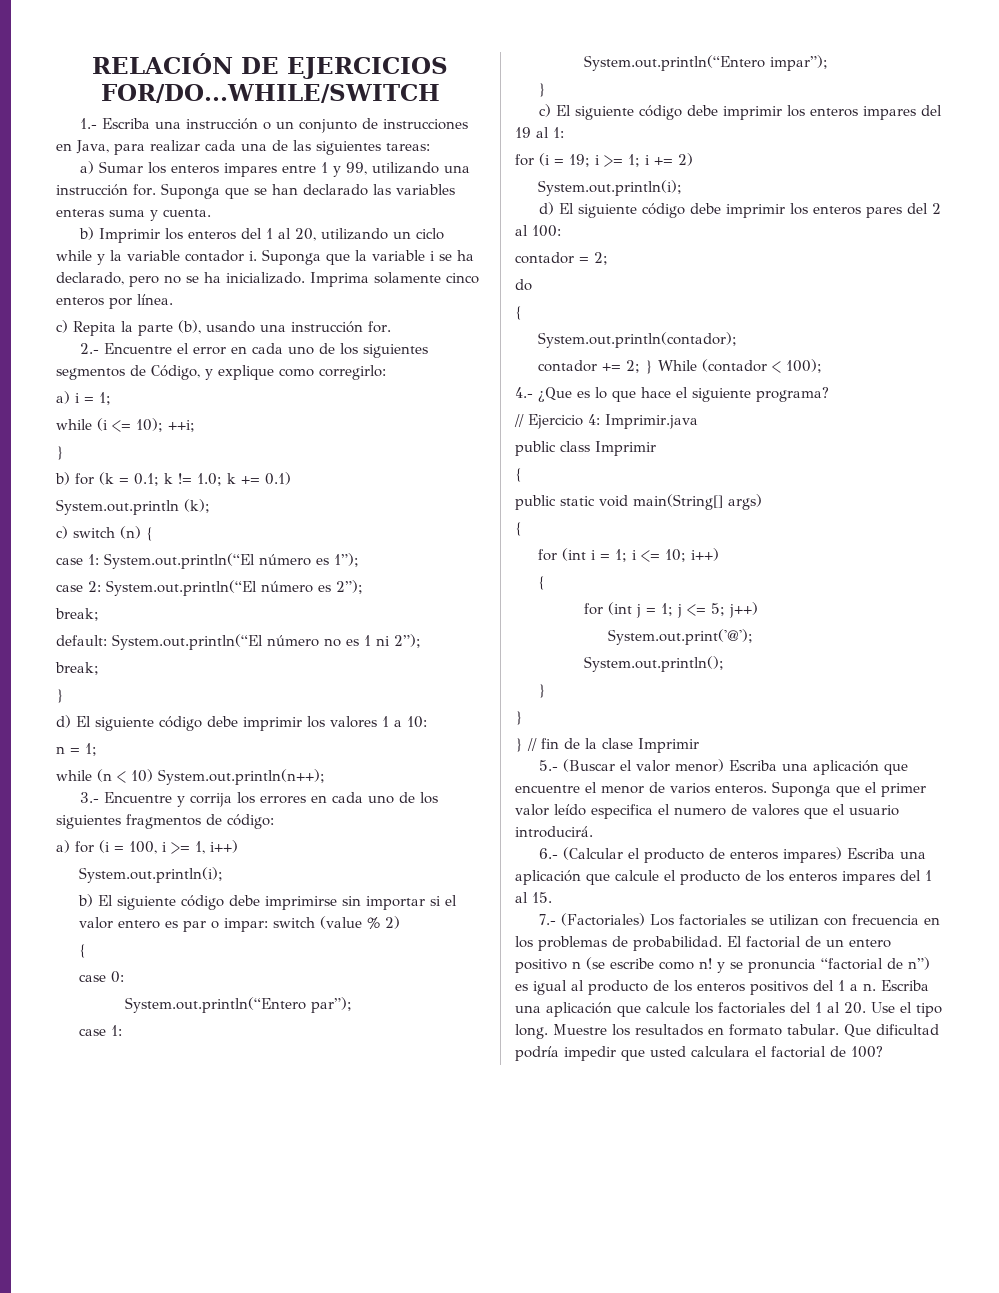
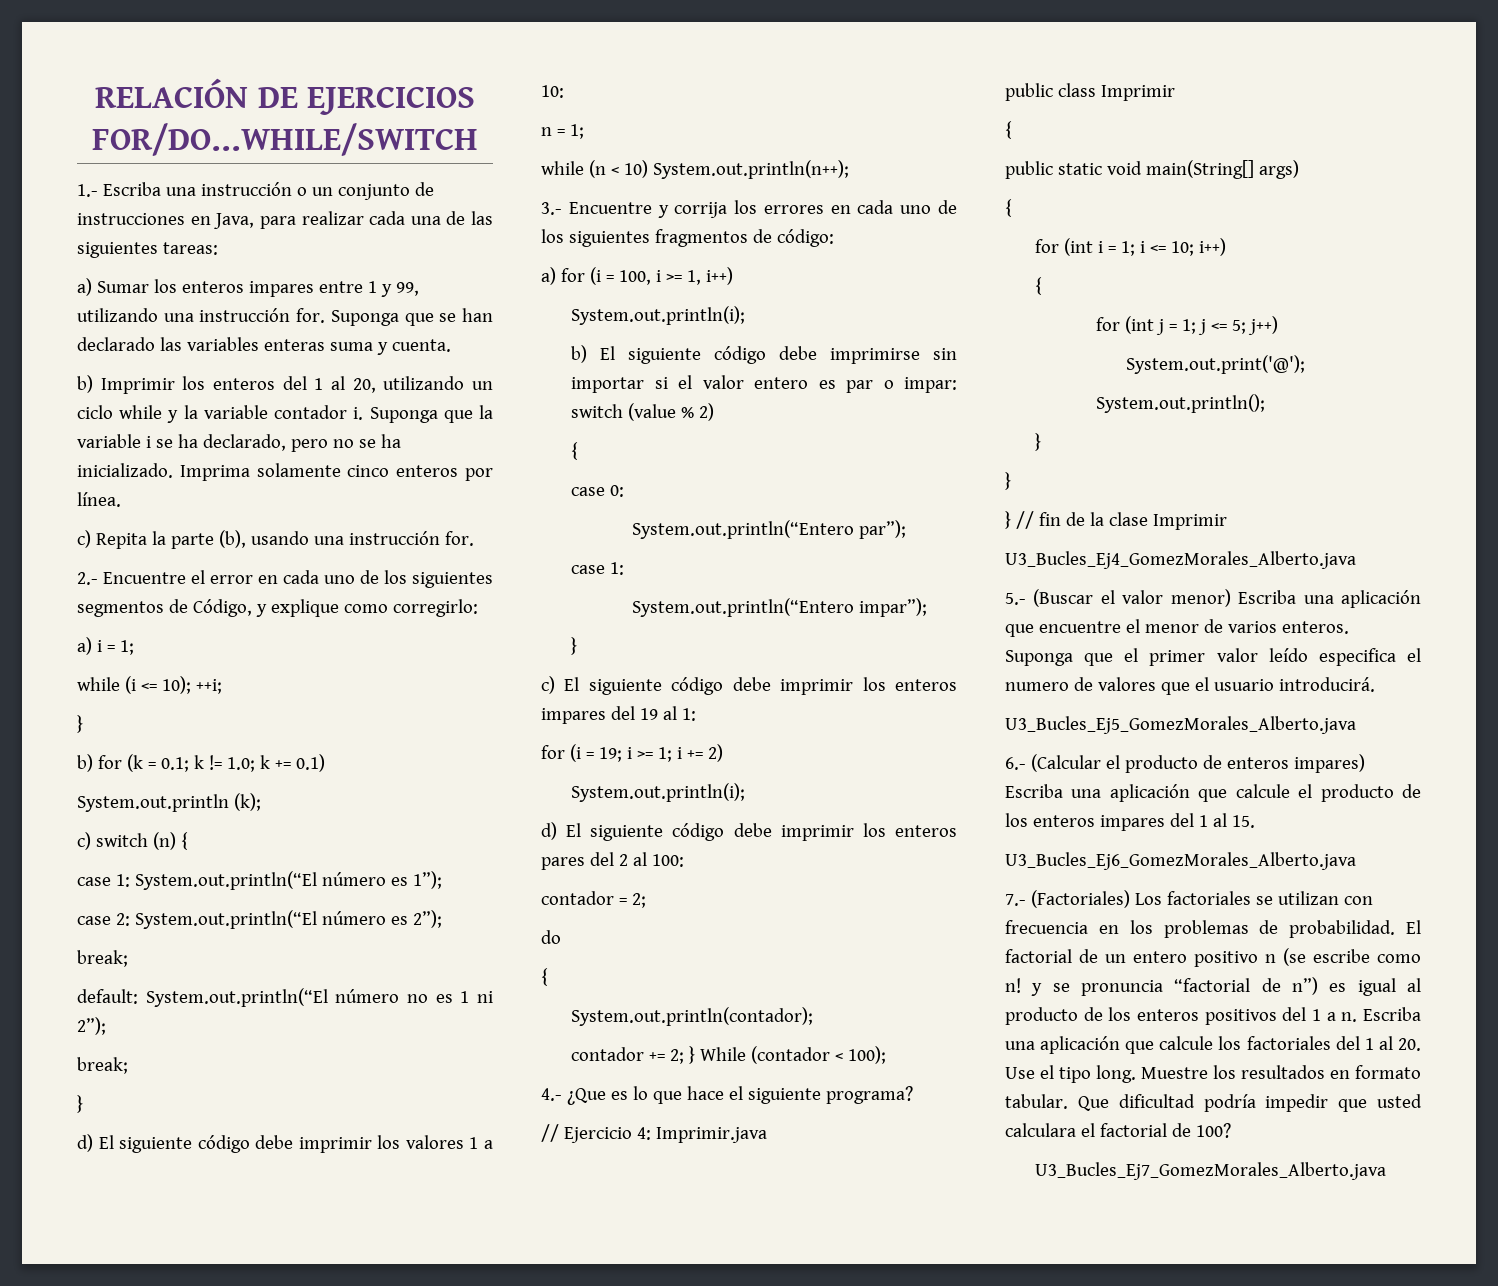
+ U3_Bucles_Ej4_GomezMorales_Alberto.java
+ U3_Bucles_Ej5_GomezMorales_Alberto.java
+ U3_Bucles_Ej6_GomezMorales_Alberto.java
+ U3_Bucles_Ej7_GomezMorales_Alberto.java

